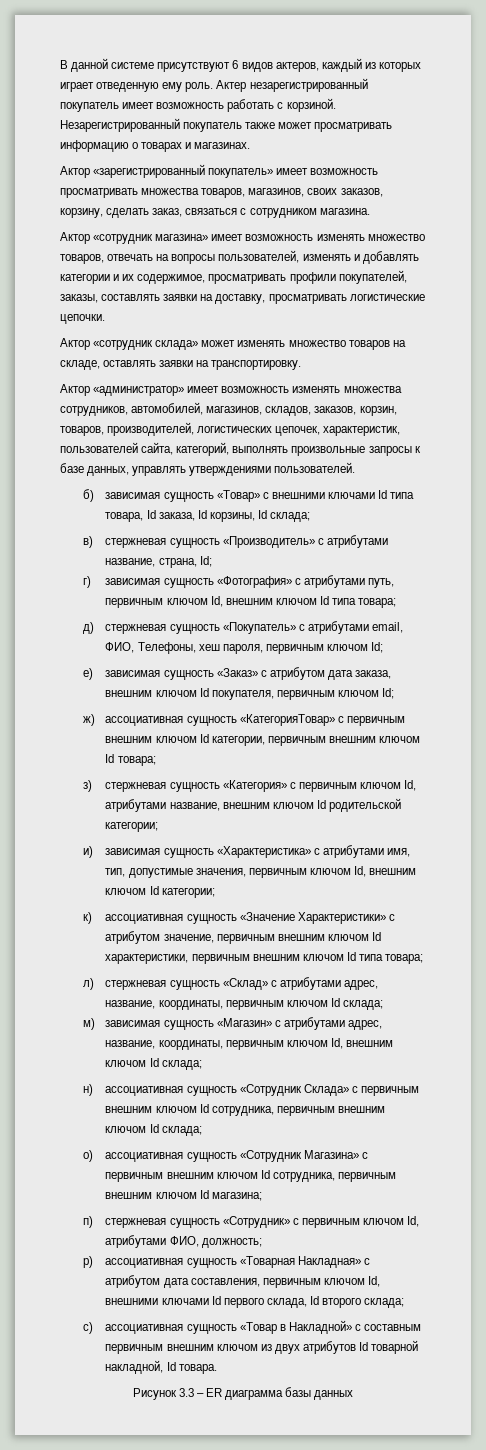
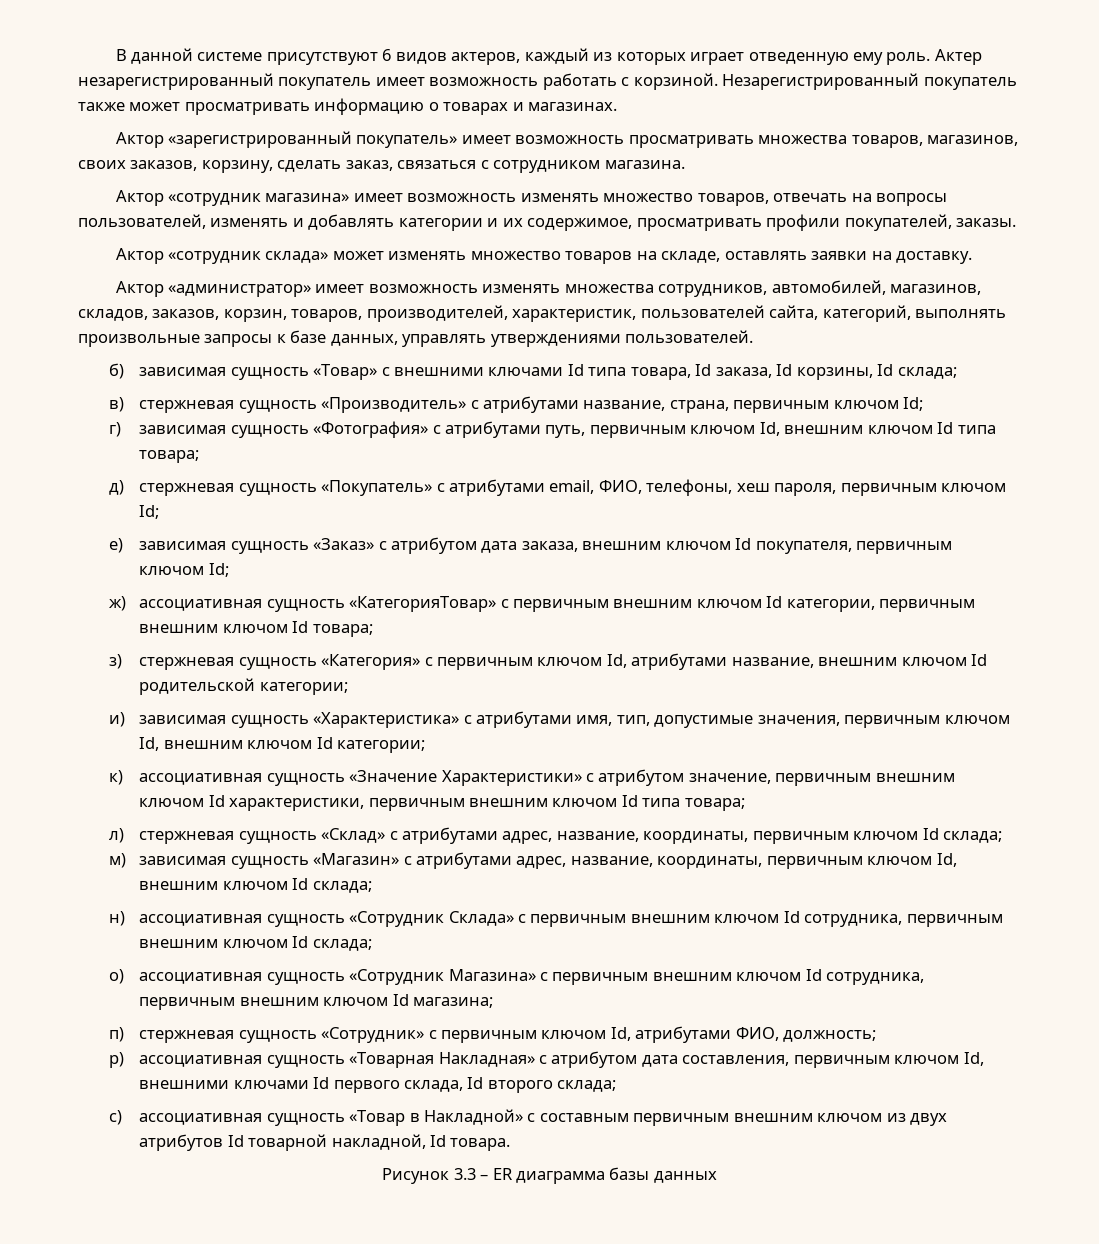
- Актор «сотрудник магазина» имеет возможность изменять множество товаров, отвечать на вопросы пользователей, изменять и добавлять категории и их содержимое, просматривать профили покупателей, заказы, составлять заявки на доставку, просматривать логистические цепочки.
+ Актор «сотрудник магазина» имеет возможность изменять множество товаров, отвечать на вопросы пользователей, изменять и добавлять категории и их содержимое, просматривать профили покупателей, заказы.
- Актор «сотрудник склада» может изменять множество товаров на складе, оставлять заявки на транспортировку.
+ Актор «сотрудник склада» может изменять множество товаров на складе, оставлять заявки на доставку.
- Актор «администратор» имеет возможность изменять множества сотрудников, автомобилей, магазинов, складов, заказов, корзин, товаров, производителей, логистических цепочек, характеристик, пользователей сайта, категорий, выполнять произвольные запросы к базе данных, управлять утверждениями пользователей.
+ Актор «администратор» имеет возможность изменять множества сотрудников, автомобилей, магазинов, складов, заказов, корзин, товаров, производителей, характеристик, пользователей сайта, категорий, выполнять произвольные запросы к базе данных, управлять утверждениями пользователей.
- в) стержневая сущность «Производитель» с атрибутами название, страна, Id;
+ в) стержневая сущность «Производитель» с атрибутами название, страна, первичным ключом Id;
- д) стержневая сущность «Покупатель» с атрибутами email, ФИО, Телефоны, хеш пароля, первичным ключом Id;
+ д) стержневая сущность «Покупатель» с атрибутами email, ФИО, телефоны, хеш пароля, первичным ключом Id;

